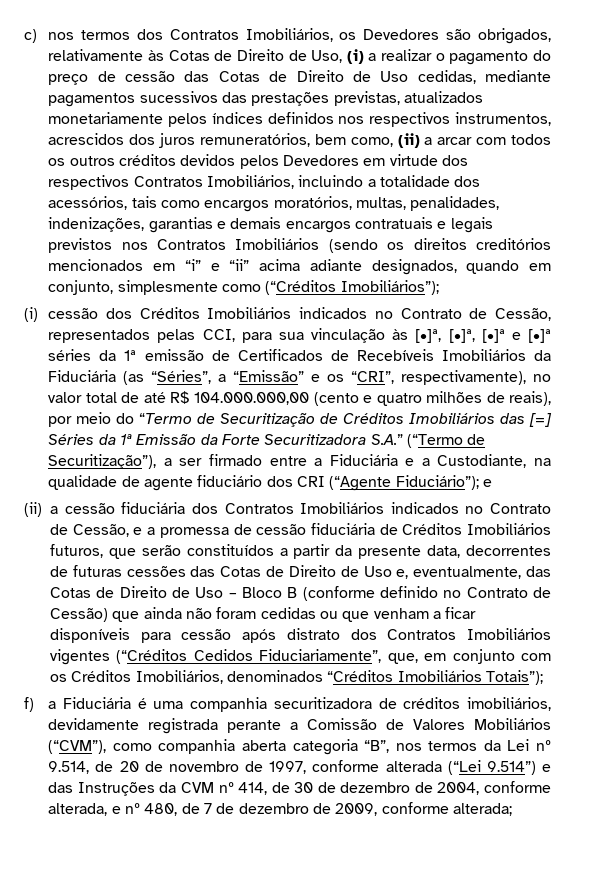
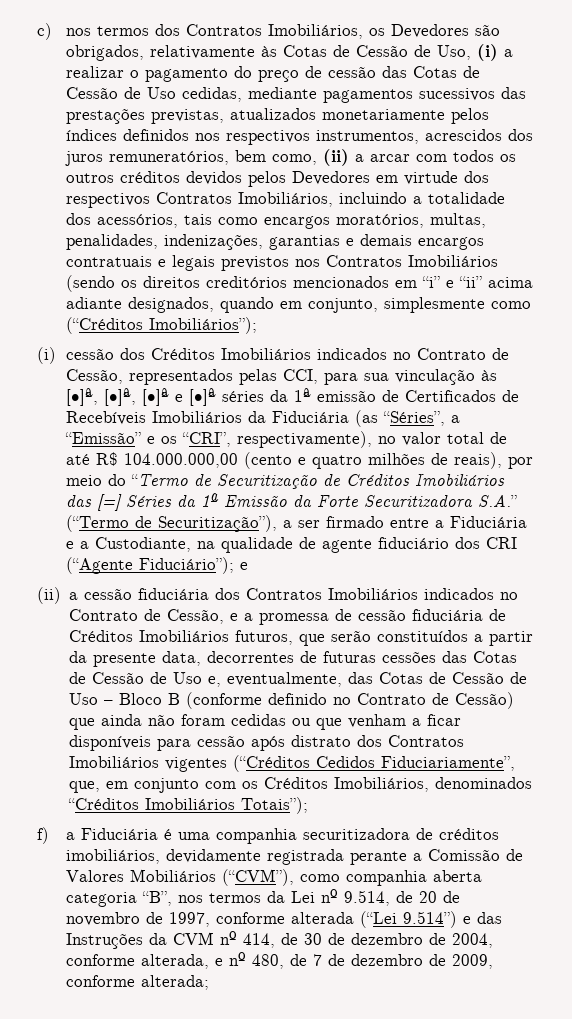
- c) nos termos dos Contratos Imobiliários, os Devedores são obrigados, relativamente às Cotas de Direito de Uso, (i) a realizar o pagamento do preço de cessão das Cotas de Direito de Uso cedidas, mediante pagamentos sucessivos das prestações previstas, atualizados monetariamente pelos índices definidos nos respectivos instrumentos, acrescidos dos juros remuneratórios, bem como, (ii) a arcar com todos os outros créditos devidos pelos Devedores em virtude dos respectivos Contratos Imobiliários, incluindo a totalidade dos acessórios, tais como encargos moratórios, multas, penalidades, indenizações, garantias e demais encargos contratuais e legais previstos nos Contratos Imobiliários (sendo os direitos creditórios mencionados em “i” e “ii” acima adiante designados, quando em conjunto, simplesmente como (“Créditos Imobiliários”);
+ c) nos termos dos Contratos Imobiliários, os Devedores são obrigados, relativamente às Cotas de Cessão de Uso, (i) a realizar o pagamento do preço de cessão das Cotas de Cessão de Uso cedidas, mediante pagamentos sucessivos das prestações previstas, atualizados monetariamente pelos índices definidos nos respectivos instrumentos, acrescidos dos juros remuneratórios, bem como, (ii) a arcar com todos os outros créditos devidos pelos Devedores em virtude dos respectivos Contratos Imobiliários, incluindo a totalidade dos acessórios, tais como encargos moratórios, multas, penalidades, indenizações, garantias e demais encargos contratuais e legais previstos nos Contratos Imobiliários (sendo os direitos creditórios mencionados em “i” e “ii” acima adiante designados, quando em conjunto, simplesmente como (“Créditos Imobiliários”);
- (ii) a cessão fiduciária dos Contratos Imobiliários indicados no Contrato de Cessão, e a promessa de cessão fiduciária de Créditos Imobiliários futuros, que serão constituídos a partir da presente data, decorrentes de futuras cessões das Cotas de Direito de Uso e, eventualmente, das Cotas de Direito de Uso – Bloco B (conforme definido no Contrato de Cessão) que ainda não foram cedidas ou que venham a ficar disponíveis para cessão após distrato dos Contratos Imobiliários vigentes (“Créditos Cedidos Fiduciariamente”, que, em conjunto com os Créditos Imobiliários, denominados “Créditos Imobiliários Totais”);
+ (ii) a cessão fiduciária dos Contratos Imobiliários indicados no Contrato de Cessão, e a promessa de cessão fiduciária de Créditos Imobiliários futuros, que serão constituídos a partir da presente data, decorrentes de futuras cessões das Cotas de Cessão de Uso e, eventualmente, das Cotas de Cessão de Uso – Bloco B (conforme definido no Contrato de Cessão) que ainda não foram cedidas ou que venham a ficar disponíveis para cessão após distrato dos Contratos Imobiliários vigentes (“Créditos Cedidos Fiduciariamente”, que, em conjunto com os Créditos Imobiliários, denominados “Créditos Imobiliários Totais”);

